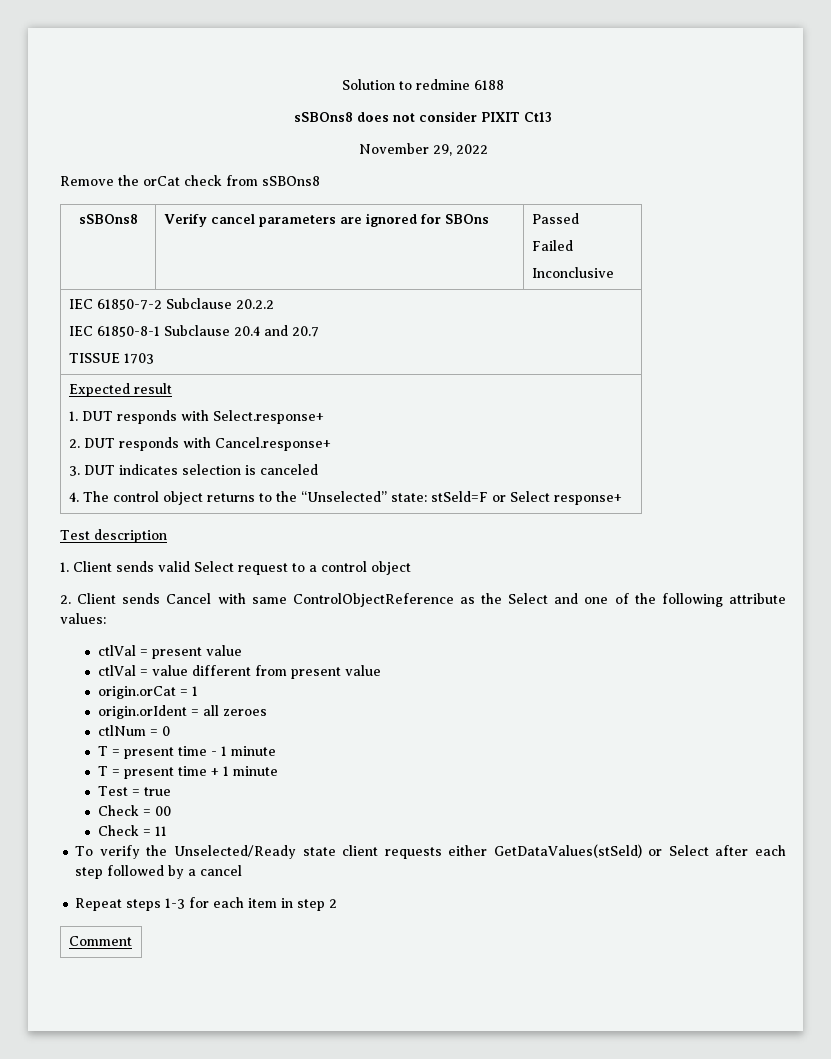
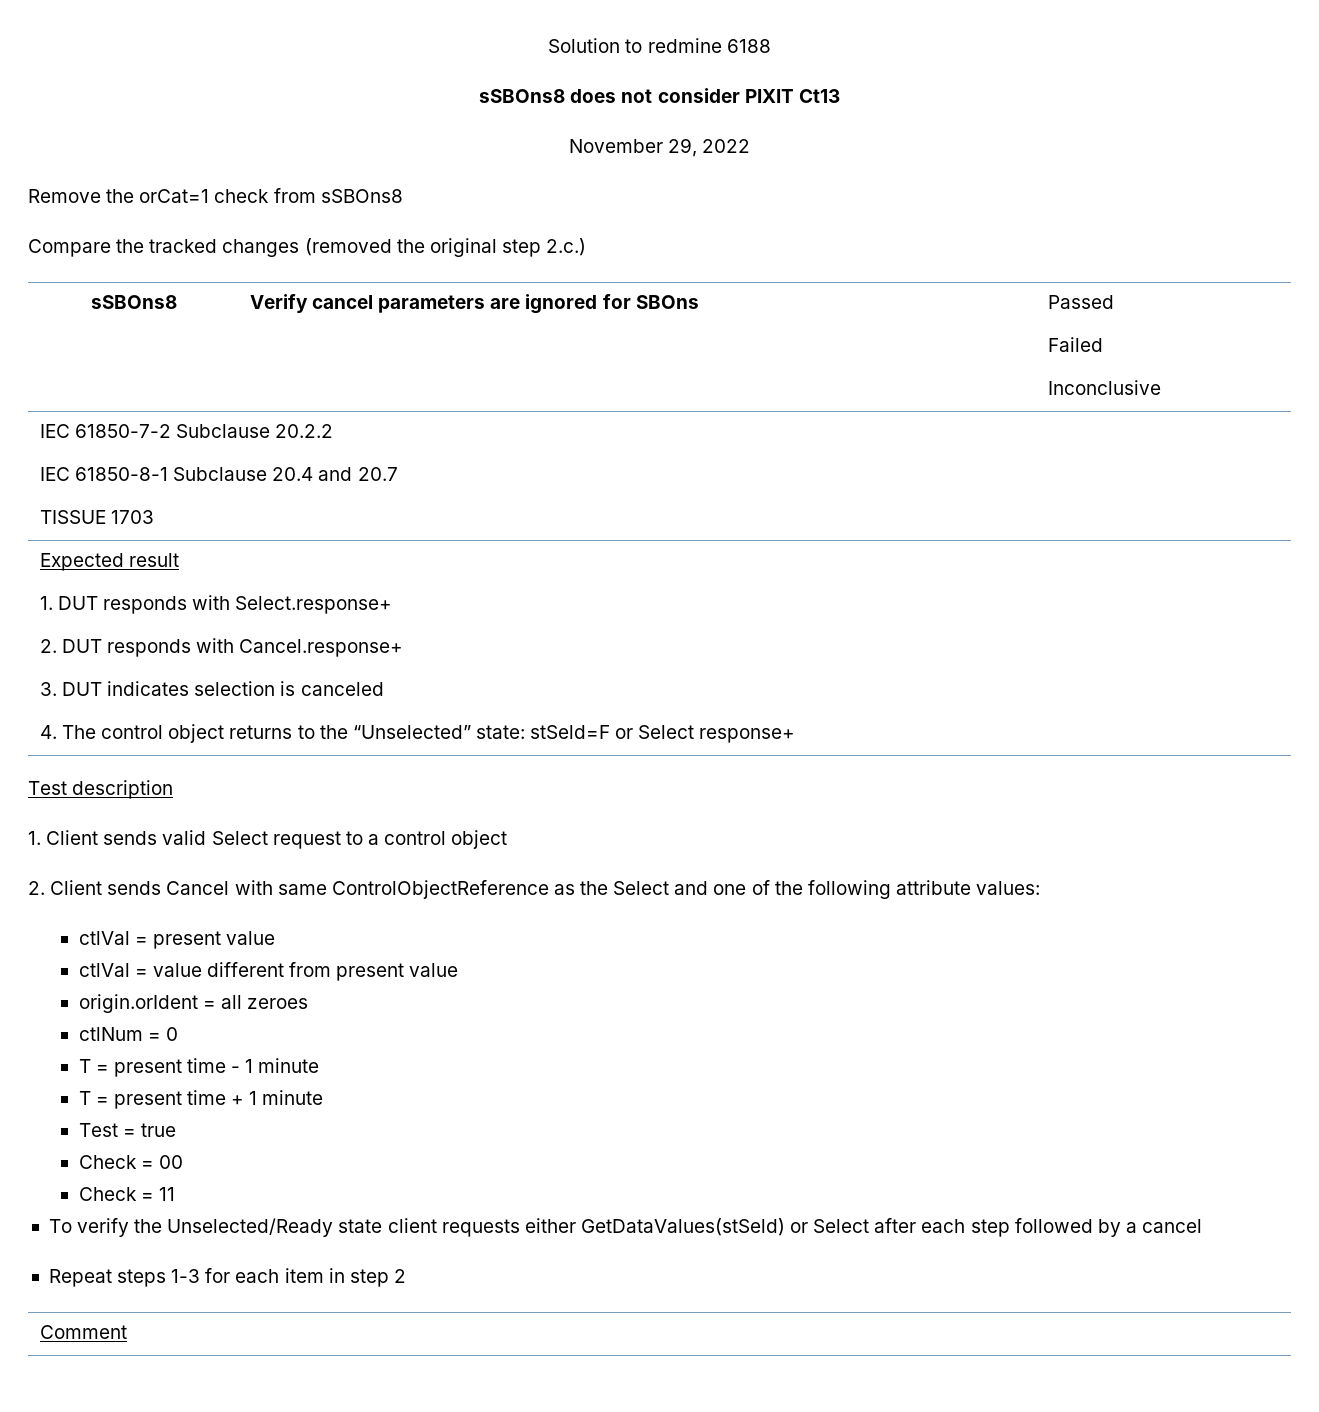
- Remove the orCat check from sSBOns8
+ Remove the orCat=1 check from sSBOns8
+ Compare the tracked changes (removed the original step 2.c.)
- origin.orCat = 1

